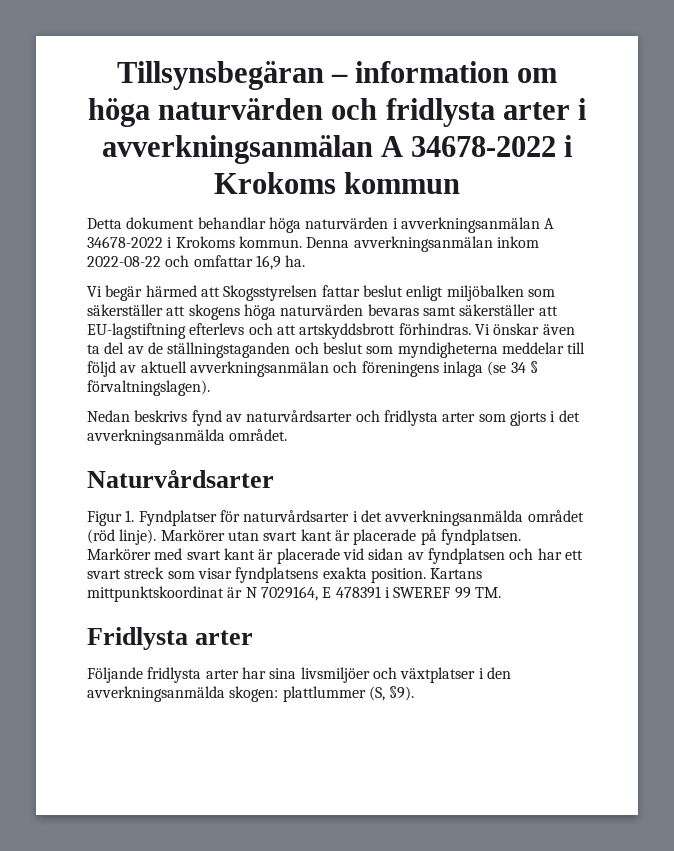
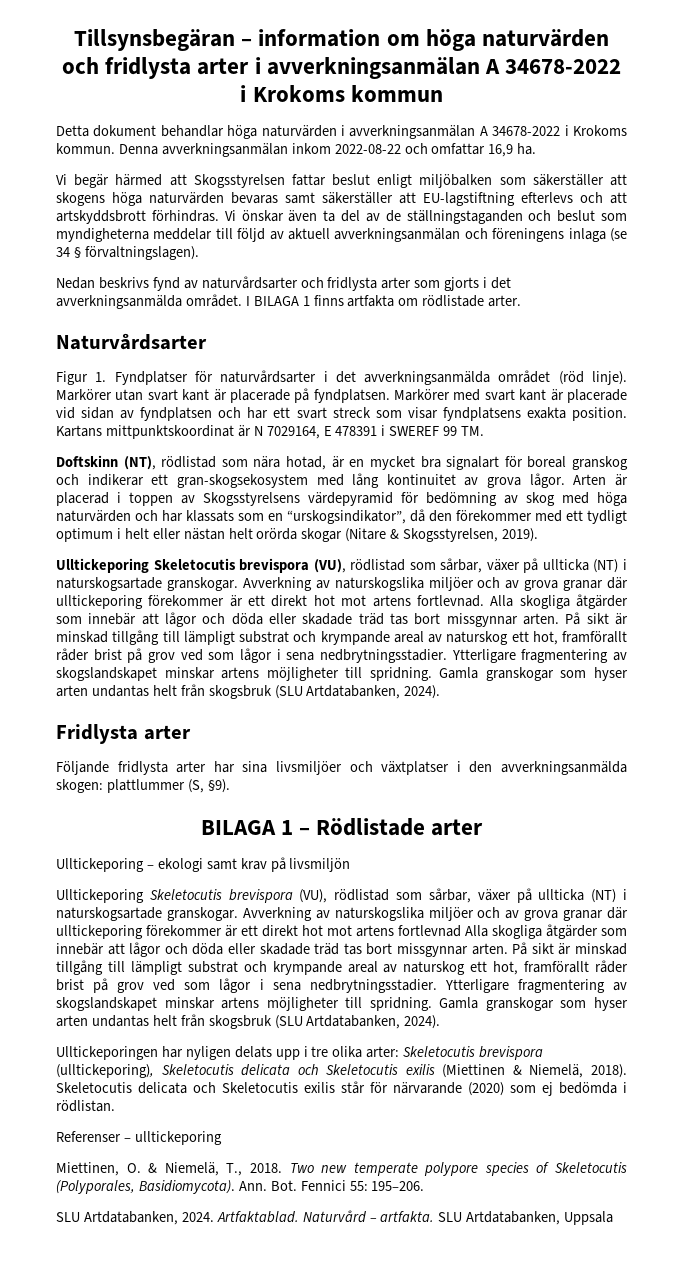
+ I BILAGA 1 finns artfakta om rödlistade arter.
+ Doftskinn (NT), rödlistad som nära hotad, är en mycket bra signalart för boreal granskog och indikerar ett gran-skogsekosystem med lång kontinuitet av grova lågor. Arten är placerad i toppen av Skogsstyrelsens värdepyramid för bedömning av skog med höga naturvärden och har klassats som en “urskogsindikator”, då den förekommer med ett tydligt optimum i helt eller nästan helt orörda skogar (Nitare & Skogsstyrelsen, 2019).
+ Ulltickeporing Skeletocutis brevispora (VU), rödlistad som sårbar, växer på ullticka (NT) i naturskogsartade granskogar. Avverkning av naturskogslika miljöer och av grova granar där ulltickeporing förekommer är ett direkt hot mot artens fortlevnad. Alla skogliga åtgärder som innebär att lågor och döda eller skadade träd tas bort missgynnar arten. På sikt är minskad tillgång till lämpligt substrat och krympande areal av naturskog ett hot, framförallt råder brist på grov ved som lågor i sena nedbrytningsstadier. Ytterligare fragmentering av skogslandskapet minskar artens möjligheter till spridning. Gamla granskogar som hyser arten undantas helt från skogsbruk (SLU Artdatabanken, 2024).
+ BILAGA 1 – Rödlistade arter
+ Ulltickeporing – ekologi samt krav på livsmiljön
+ Ulltickeporing Skeletocutis brevispora (VU), rödlistad som sårbar, växer på ullticka (NT) i naturskogsartade granskogar. Avverkning av naturskogslika miljöer och av grova granar där ulltickeporing förekommer är ett direkt hot mot artens fortlevnad Alla skogliga åtgärder som innebär att lågor och döda eller skadade träd tas bort missgynnar arten. På sikt är minskad tillgång till lämpligt substrat och krympande areal av naturskog ett hot, framförallt råder brist på grov ved som lågor i sena nedbrytningsstadier. Ytterligare fragmentering av skogslandskapet minskar artens möjligheter till spridning. Gamla granskogar som hyser arten undantas helt från skogsbruk (SLU Artdatabanken, 2024).
+ Ulltickeporingen har nyligen delats upp i tre olika arter: Skeletocutis brevispora (ulltickeporing), Skeletocutis delicata och Skeletocutis exilis (Miettinen & Niemelä, 2018). Skeletocutis delicata och Skeletocutis exilis står för närvarande (2020) som ej bedömda i rödlistan.
+ Referenser – ulltickeporing
+ Miettinen, O. & Niemelä, T., 2018. Two new temperate polypore species of Skeletocutis (Polyporales, Basidiomycota). Ann. Bot. Fennici 55: 195–206.
+ SLU Artdatabanken, 2024. Artfaktablad. Naturvård – artfakta. SLU Artdatabanken, Uppsala

